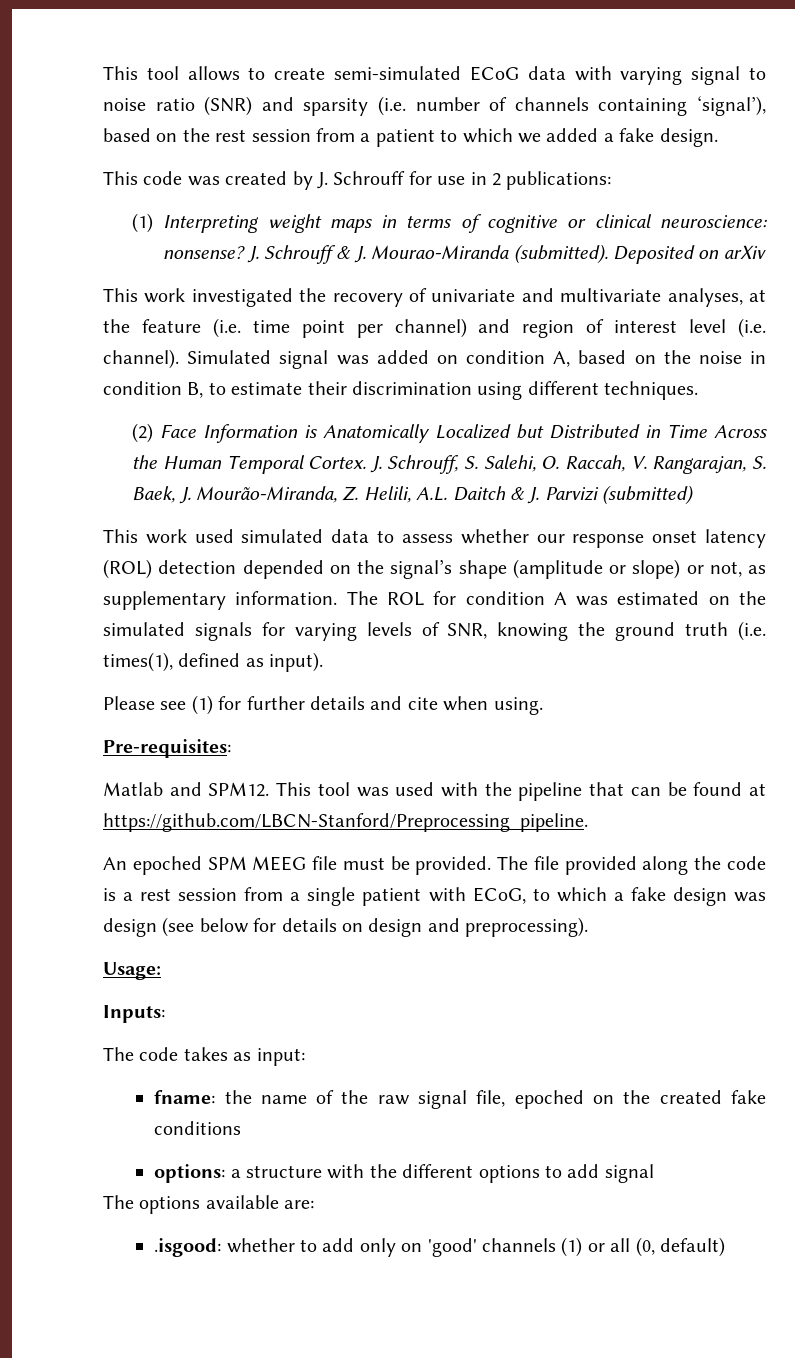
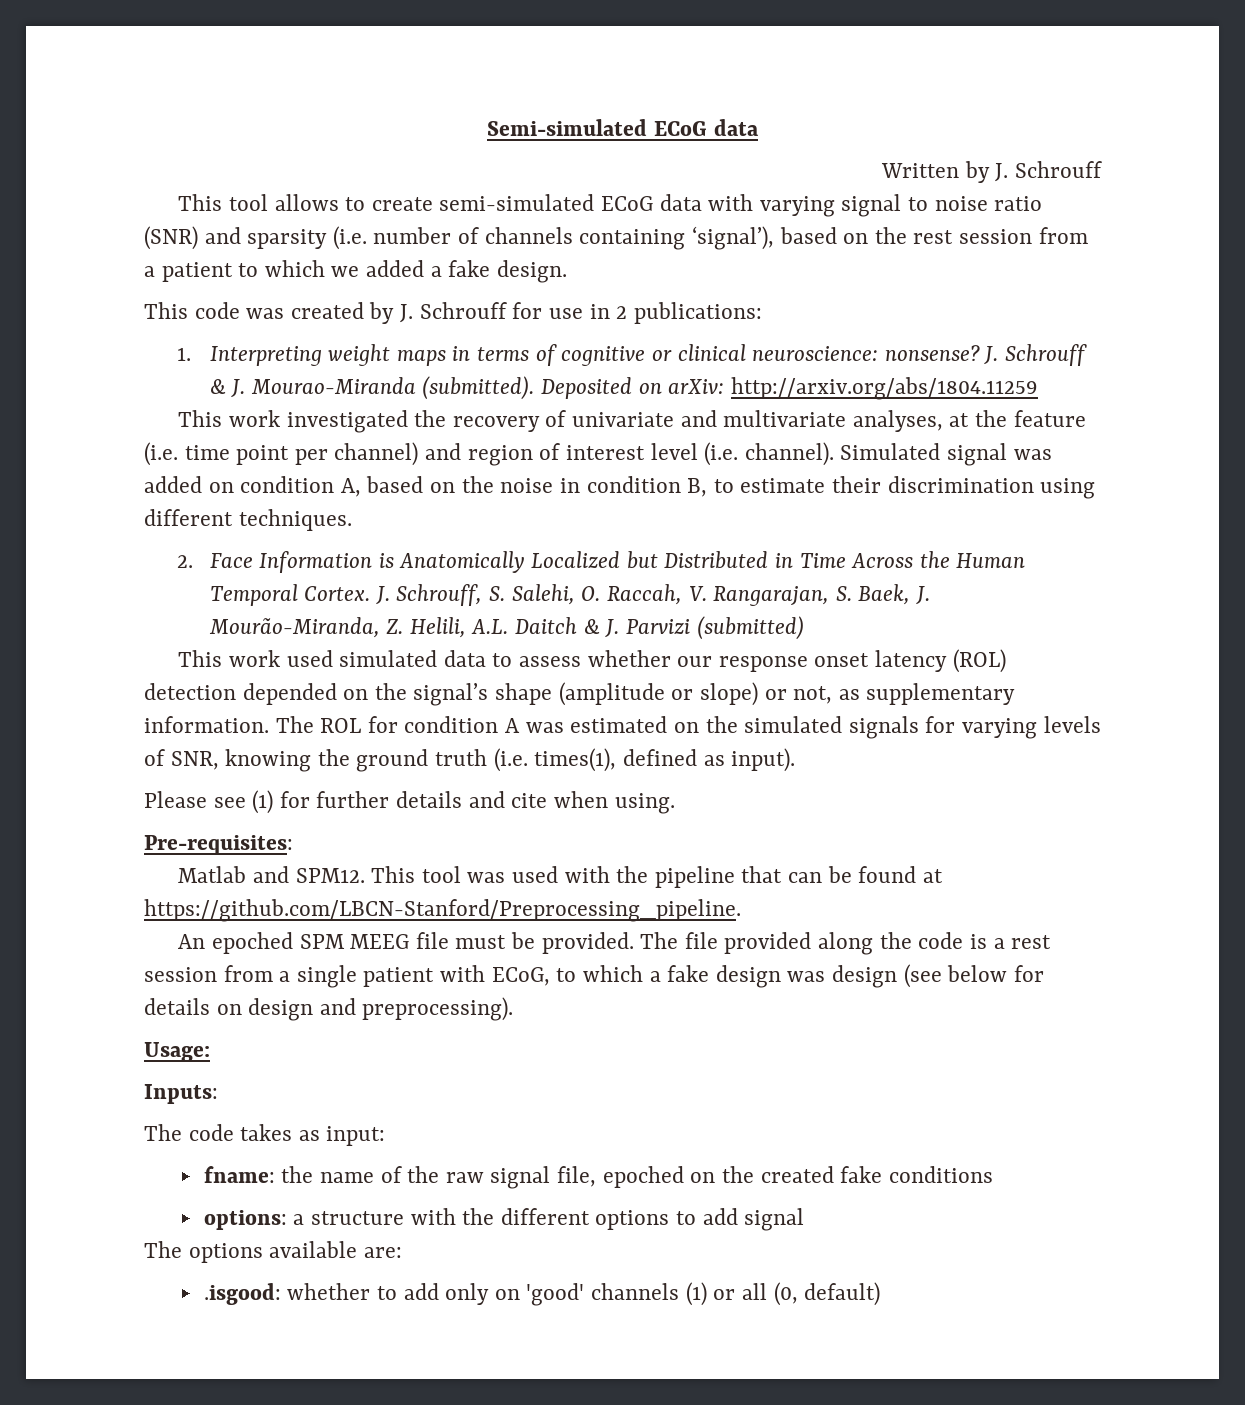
+ Semi-simulated ECoG data
+ Written by J. Schrouff
- (1) Interpreting weight maps in terms of cognitive or clinical neuroscience: nonsense?
+ 1. Interpreting weight maps in terms of cognitive or clinical neuroscience: nonsense?
- Deposited on arXiv
+ Deposited on arXiv: http://arxiv.org/abs/1804.11259
- (2) Face Information is Anatomically Localized but Distributed in Time Across the Human Temporal Cortex.
+ 2. Face Information is Anatomically Localized but Distributed in Time Across the Human Temporal Cortex.

